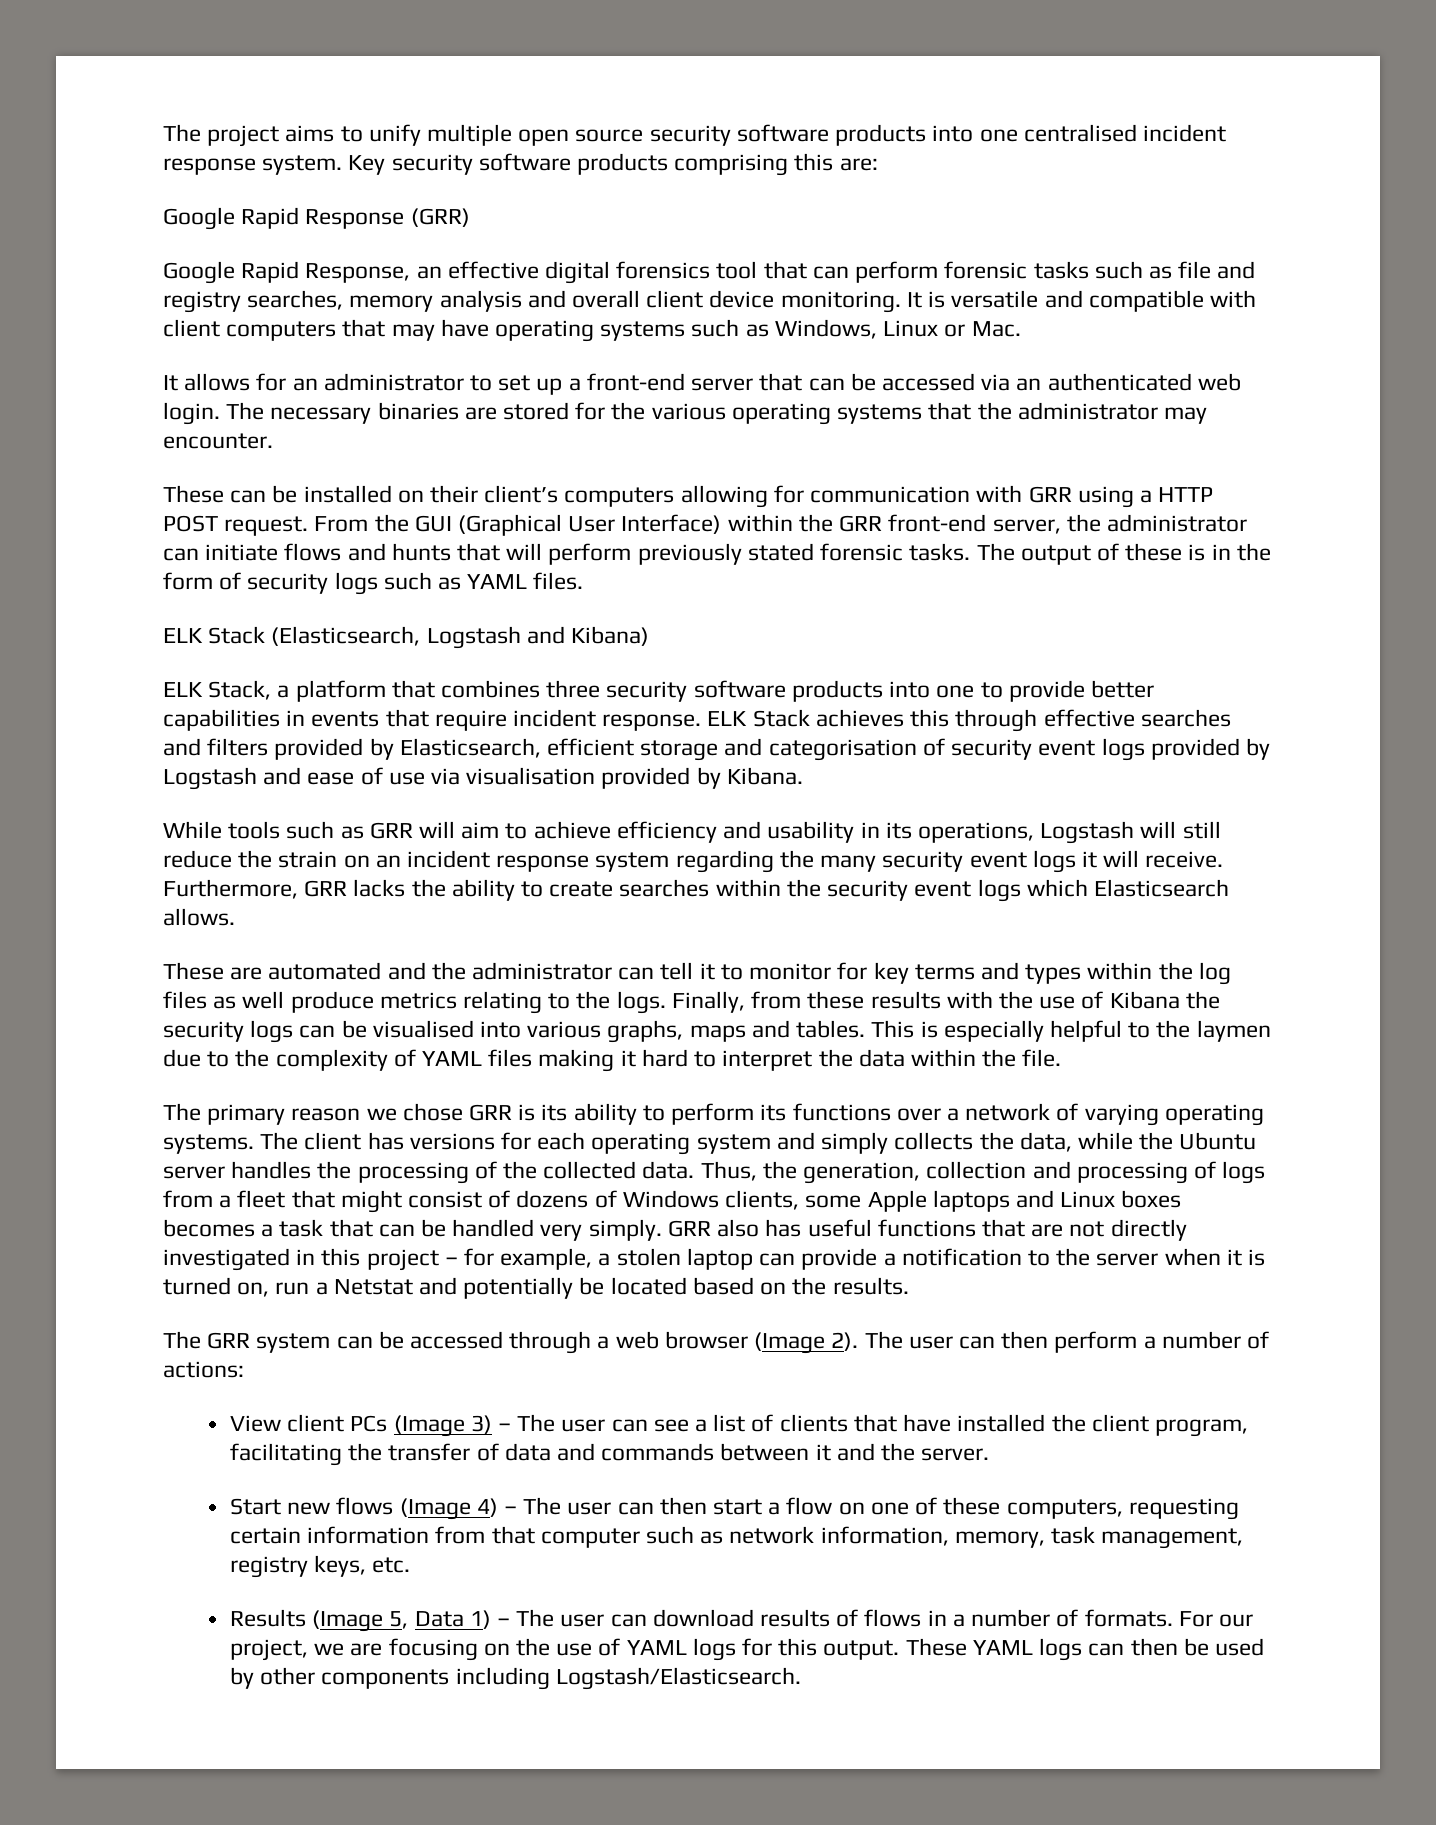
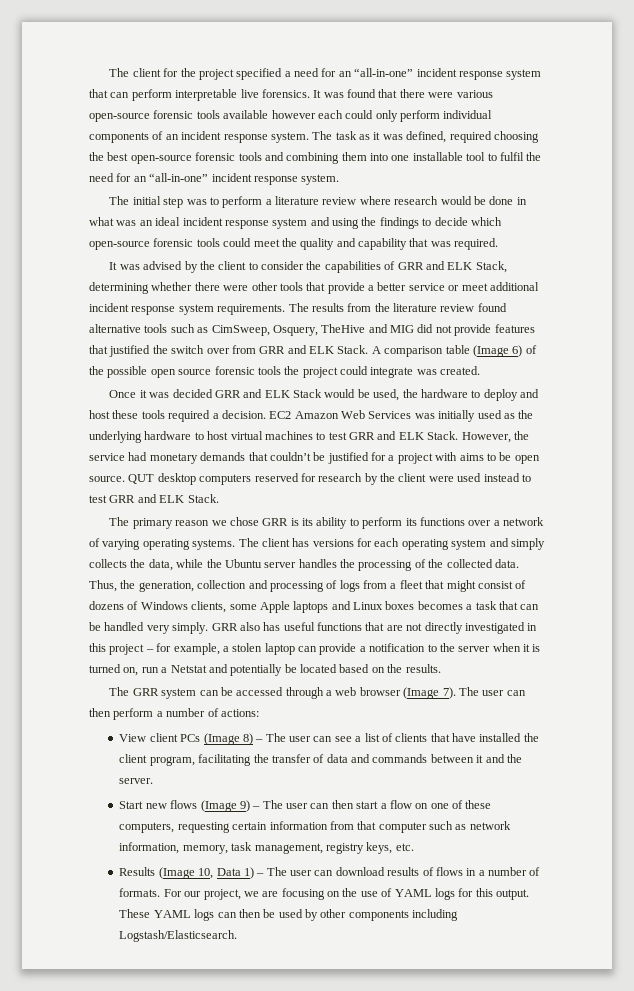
- The project aims to unify multiple open source security software products into one centralised incident response system. Key security software products comprising this are:
- Google Rapid Response (GRR)
- Google Rapid Response, an effective digital forensics tool that can perform forensic tasks such as file and registry searches, memory analysis and overall client device monitoring. It is versatile and compatible with client computers that may have operating systems such as Windows, Linux or Mac.
- It allows for an administrator to set up a front-end server that can be accessed via an authenticated web login. The necessary binaries are stored for the various operating systems that the administrator may encounter.
- These can be installed on their client’s computers allowing for communication with GRR using a HTTP POST request. From the GUI (Graphical User Interface) within the GRR front-end server, the administrator can initiate flows and hunts that will perform previously stated forensic tasks. The output of these is in the form of security logs such as YAML files.
- ELK Stack (Elasticsearch, Logstash and Kibana)
- ELK Stack, a platform that combines three security software products into one to provide better capabilities in events that require incident response. ELK Stack achieves this through effective searches and filters provided by Elasticsearch, efficient storage and categorisation of security event logs provided by Logstash and ease of use via visualisation provided by Kibana.
- While tools such as GRR will aim to achieve efficiency and usability in its operations, Logstash will still reduce the strain on an incident response system regarding the many security event logs it will receive. Furthermore, GRR lacks the ability to create searches within the security event logs which Elasticsearch allows.
- These are automated and the administrator can tell it to monitor for key terms and types within the log files as well produce metrics relating to the logs. Finally, from these results with the use of Kibana the security logs can be visualised into various graphs, maps and tables. This is especially helpful to the laymen due to the complexity of YAML files making it hard to interpret the data within the file.
+ The client for the project specified a need for an “all-in-one” incident response system that can perform interpretable live forensics. It was found that there were various open-source forensic tools available however each could only perform individual components of an incident response system. The task as it was defined, required choosing the best open-source forensic tools and combining them into one installable tool to fulfil the need for an “all-in-one” incident response system.
+ The initial step was to perform a literature review where research would be done in what was an ideal incident response system and using the findings to decide which open-source forensic tools could meet the quality and capability that was required.
+ It was advised by the client to consider the capabilities of GRR and ELK Stack, determining whether there were other tools that provide a better service or meet additional incident response system requirements. The results from the literature review found alternative tools such as CimSweep, Osquery, TheHive and MIG did not provide features that justified the switch over from GRR and ELK Stack. A comparison table (Image 6) of the possible open source forensic tools the project could integrate was created.
+ Once it was decided GRR and ELK Stack would be used, the hardware to deploy and host these tools required a decision. EC2 Amazon Web Services was initially used as the underlying hardware to host virtual machines to test GRR and ELK Stack. However, the service had monetary demands that couldn’t be justified for a project with aims to be open source. QUT desktop computers reserved for research by the client were used instead to test GRR and ELK Stack.
- The GRR system can be accessed through a web browser (Image 2).
+ The GRR system can be accessed through a web browser (Image 7).
- View client PCs (Image 3) – The user can see a list of clients that have installed the client program, facilitating the transfer of data and commands between it and the server.
+ View client PCs (Image 8) – The user can see a list of clients that have installed the client program, facilitating the transfer of data and commands between it and the server.
- Start new flows (Image 4) – The user can then start a flow on one of these computers, requesting certain information from that computer such as network information, memory, task management, registry keys, etc.
+ Start new flows (Image 9) – The user can then start a flow on one of these computers, requesting certain information from that computer such as network information, memory, task management, registry keys, etc.
- Results (Image 5, Data 1) – The user can download results of flows in a number of formats.
+ Results (Image 10, Data 1) – The user can download results of flows in a number of formats.

